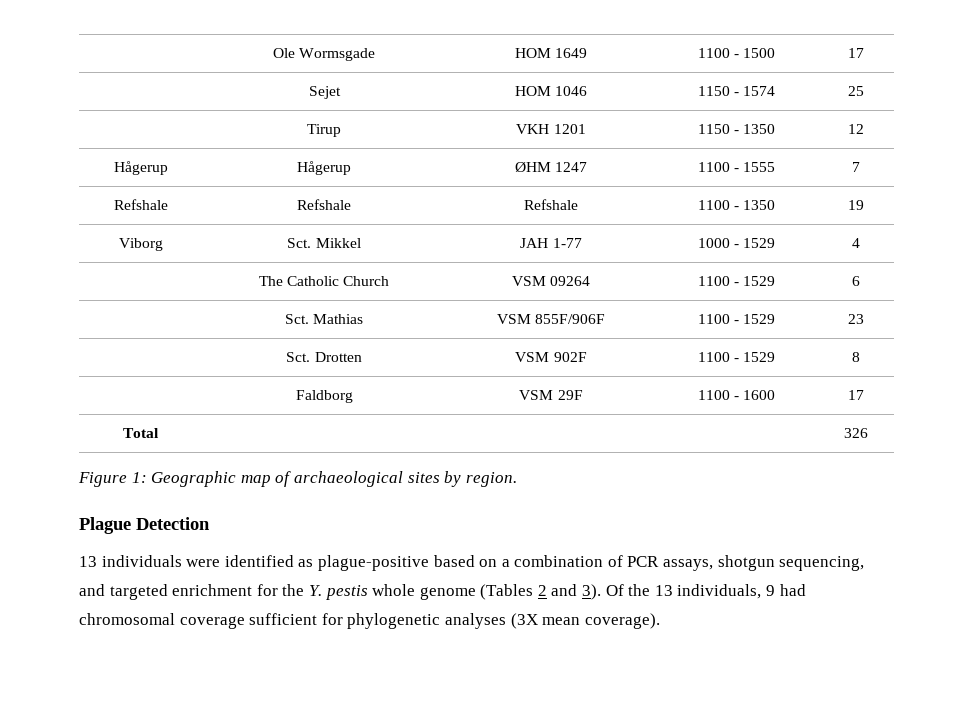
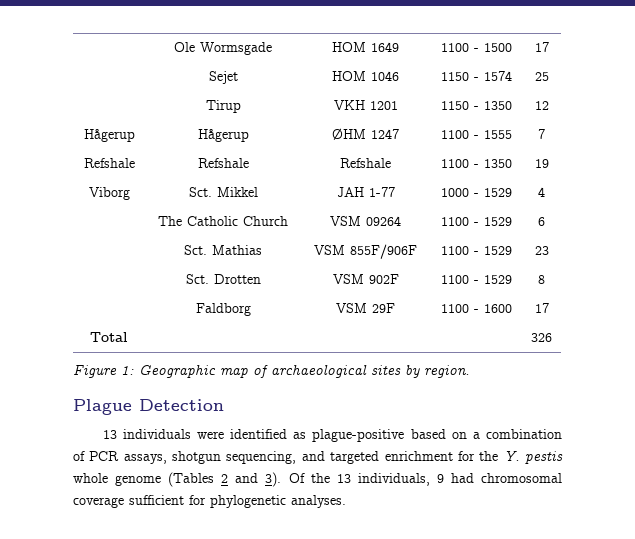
- Of the 13 individuals, 9 had chromosomal coverage sufficient for phylogenetic analyses (3X mean coverage).
+ Of the 13 individuals, 9 had chromosomal coverage sufficient for phylogenetic analyses.

